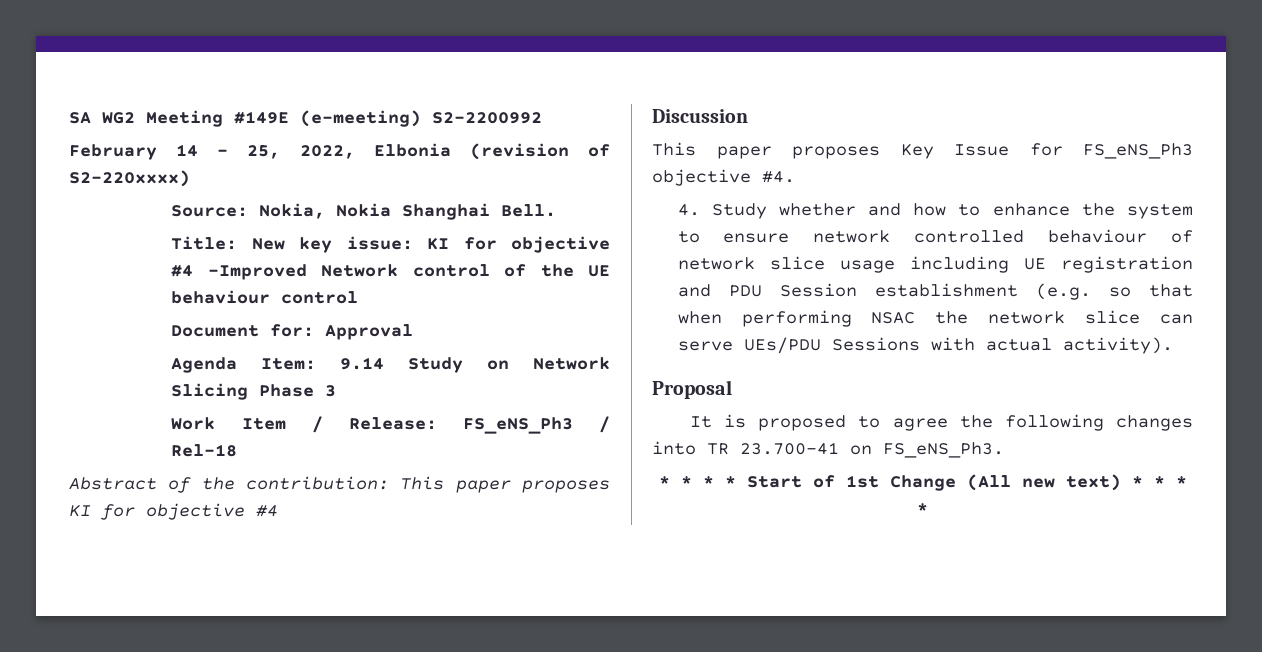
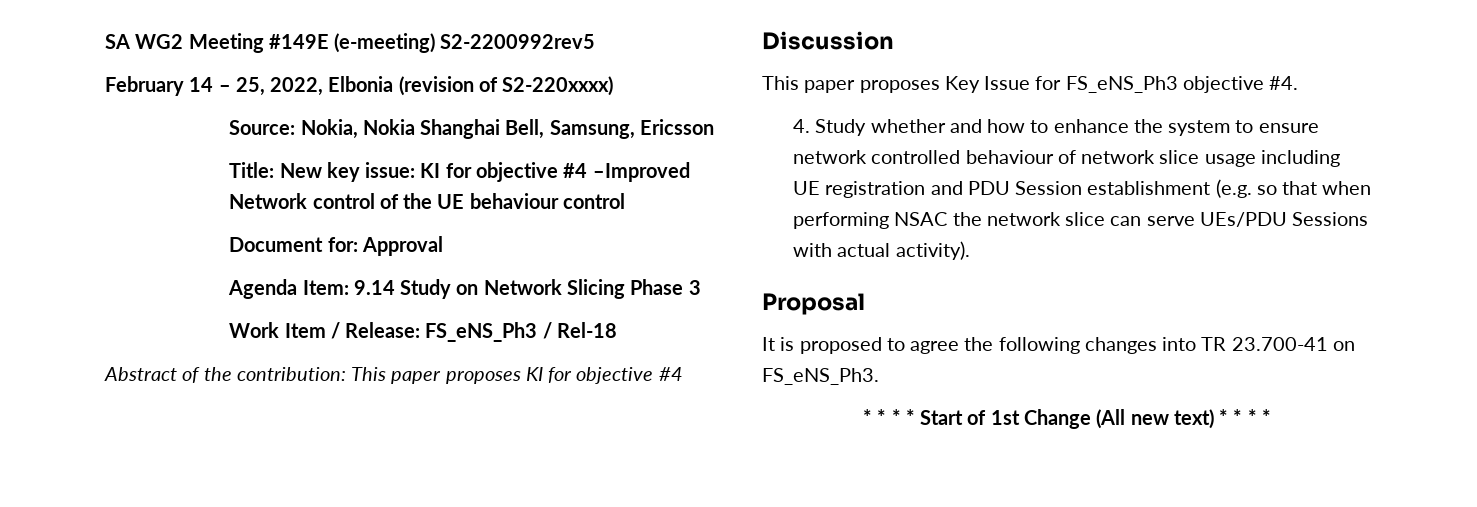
- SA WG2 Meeting #149E (e-meeting) S2-2200992
+ SA WG2 Meeting #149E (e-meeting) S2-2200992rev5
- Source: Nokia, Nokia Shanghai Bell.
+ Source: Nokia, Nokia Shanghai Bell, Samsung, Ericsson

